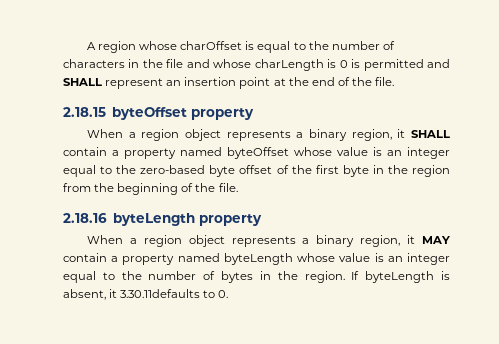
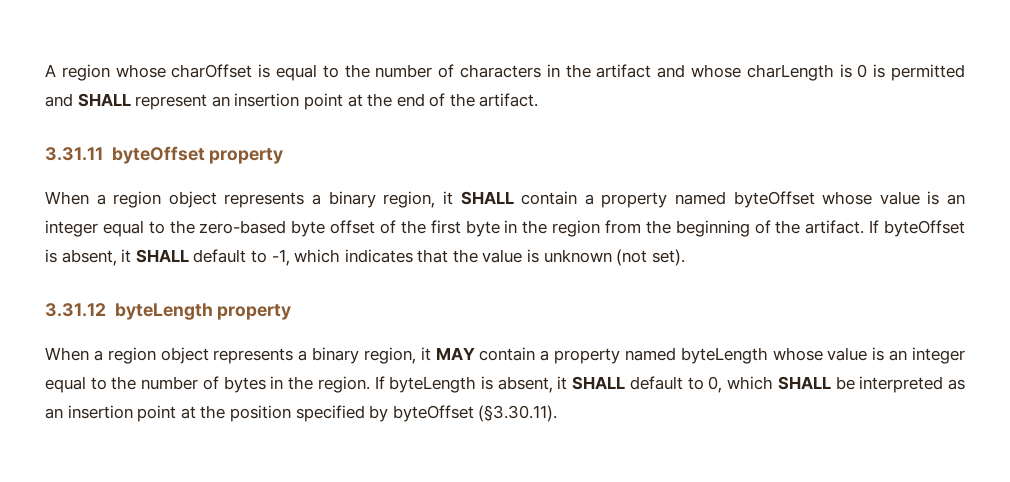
- A region whose charOffset is equal to the number of characters in the file and whose charLength is 0 is permitted and SHALL represent an insertion point at the end of the file.
- 2.18.15 byteOffset property
+ A region whose charOffset is equal to the number of characters in the artifact and whose charLength is 0 is permitted and SHALL represent an insertion point at the end of the artifact.
+ 3.31.11 byteOffset property
- When a region object represents a binary region, it SHALL contain a property named byteOffset whose value is an integer equal to the zero-based byte offset of the first byte in the region from the beginning of the file.
- 2.18.16 byteLength property
+ When a region object represents a binary region, it SHALL contain a property named byteOffset whose value is an integer equal to the zero-based byte offset of the first byte in the region from the beginning of the artifact. If byteOffset is absent, it SHALL default to -1, which indicates that the value is unknown (not set).
+ 3.31.12 byteLength property
- If byteLength is absent, it 3.30.11defaults to 0.
+ If byteLength is absent, it SHALL default to 0, which SHALL be interpreted as an insertion point at the position specified by byteOffset (§3.30.11).

